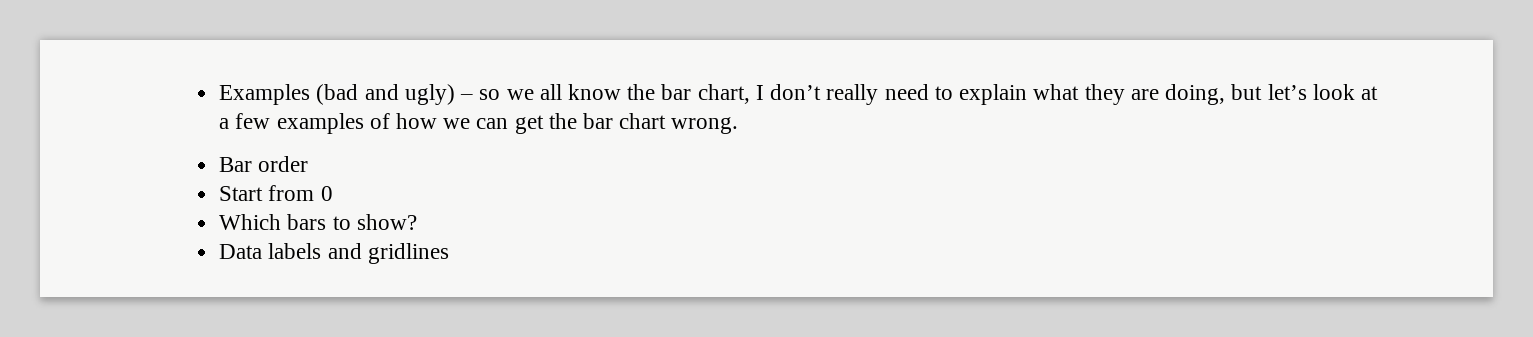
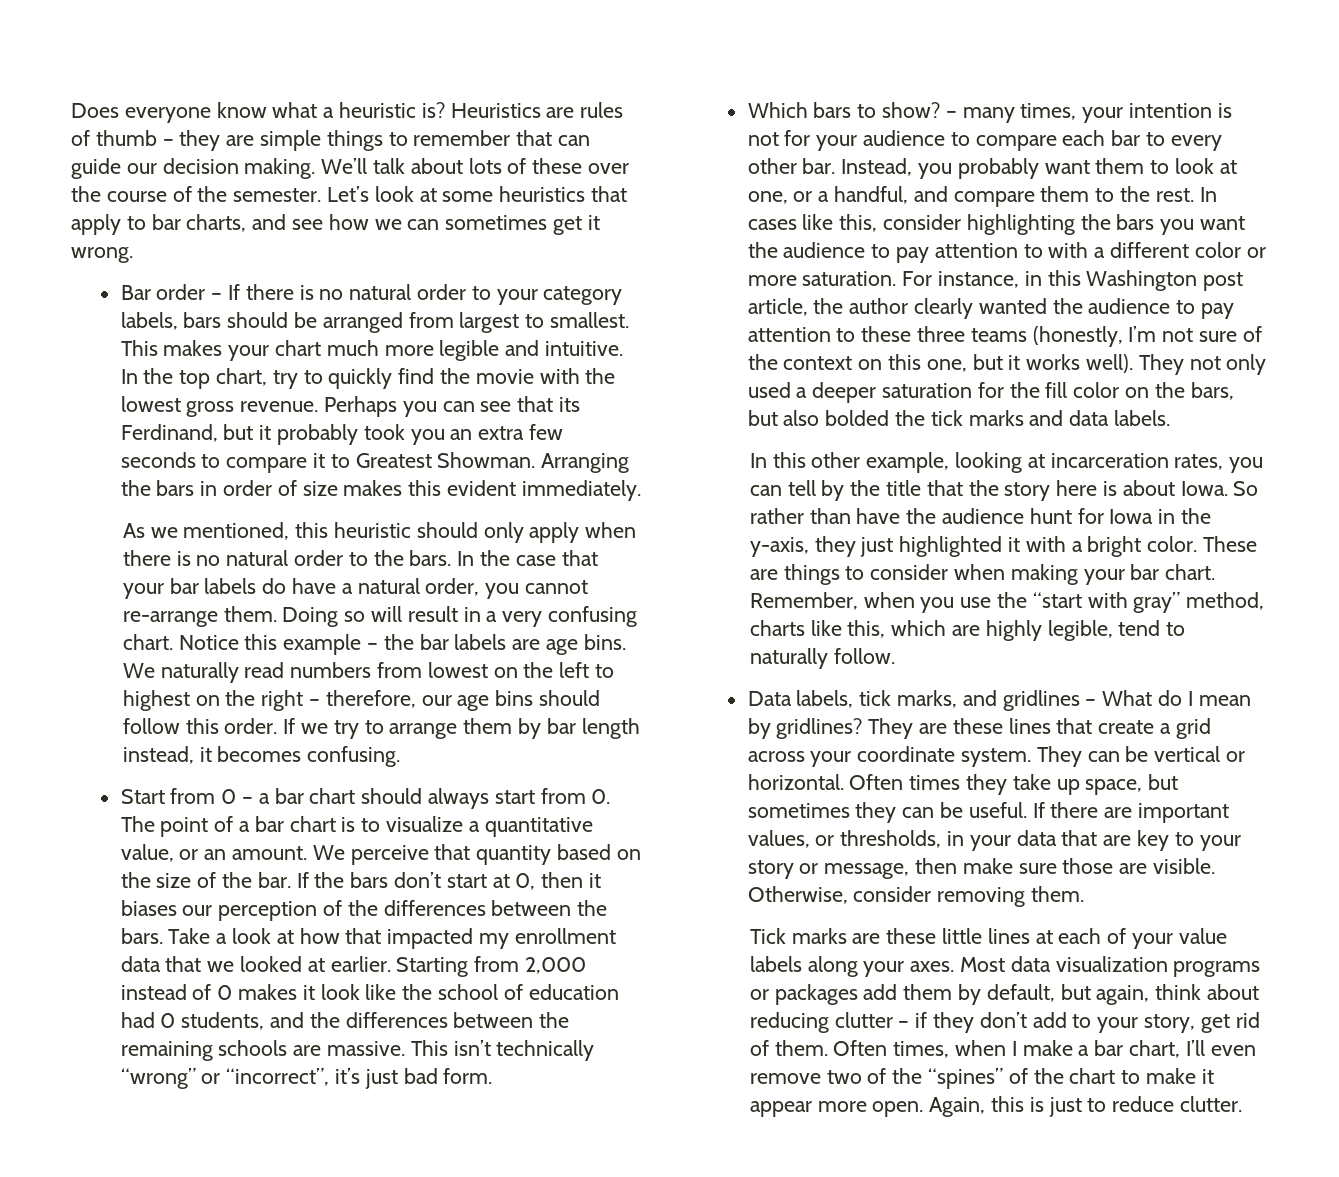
- Examples (bad and ugly) – so we all know the bar chart, I don’t really need to explain what they are doing, but let’s look at a few examples of how we can get the bar chart wrong.
- Bar order
- Start from 0
- Which bars to show?
- Data labels and gridlines
+ Does everyone know what a heuristic is? Heuristics are rules of thumb – they are simple things to remember that can guide our decision making. We’ll talk about lots of these over the course of the semester. Let’s look at some heuristics that apply to bar charts, and see how we can sometimes get it wrong.
+ Bar order – If there is no natural order to your category labels, bars should be arranged from largest to smallest. This makes your chart much more legible and intuitive. In the top chart, try to quickly find the movie with the lowest gross revenue. Perhaps you can see that its Ferdinand, but it probably took you an extra few seconds to compare it to Greatest Showman. Arranging the bars in order of size makes this evident immediately.
+ As we mentioned, this heuristic should only apply when there is no natural order to the bars. In the case that your bar labels do have a natural order, you cannot re-arrange them. Doing so will result in a very confusing chart. Notice this example – the bar labels are age bins. We naturally read numbers from lowest on the left to highest on the right – therefore, our age bins should follow this order. If we try to arrange them by bar length instead, it becomes confusing.
+ Start from 0 – a bar chart should always start from 0. The point of a bar chart is to visualize a quantitative value, or an amount. We perceive that quantity based on the size of the bar. If the bars don’t start at 0, then it biases our perception of the differences between the bars. Take a look at how that impacted my enrollment data that we looked at earlier. Starting from 2,000 instead of 0 makes it look like the school of education had 0 students, and the differences between the remaining schools are massive. This isn’t technically “wrong” or “incorrect”, it’s just bad form.
+ Which bars to show? – many times, your intention is not for your audience to compare each bar to every other bar. Instead, you probably want them to look at one, or a handful, and compare them to the rest. In cases like this, consider highlighting the bars you want the audience to pay attention to with a different color or more saturation. For instance, in this Washington post article, the author clearly wanted the audience to pay attention to these three teams (honestly, I’m not sure of the context on this one, but it works well). They not only used a deeper saturation for the fill color on the bars, but also bolded the tick marks and data labels.
+ In this other example, looking at incarceration rates, you can tell by the title that the story here is about Iowa. So rather than have the audience hunt for Iowa in the y-axis, they just highlighted it with a bright color. These are things to consider when making your bar chart. Remember, when you use the “start with gray” method, charts like this, which are highly legible, tend to naturally follow.
+ Data labels, tick marks, and gridlines – What do I mean by gridlines? They are these lines that create a grid across your coordinate system. They can be vertical or horizontal. Often times they take up space, but sometimes they can be useful. If there are important values, or thresholds, in your data that are key to your story or message, then make sure those are visible. Otherwise, consider removing them.
+ Tick marks are these little lines at each of your value labels along your axes. Most data visualization programs or packages add them by default, but again, think about reducing clutter – if they don’t add to your story, get rid of them. Often times, when I make a bar chart, I’ll even remove two of the “spines” of the chart to make it appear more open. Again, this is just to reduce clutter.

